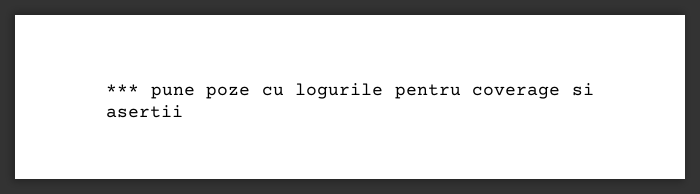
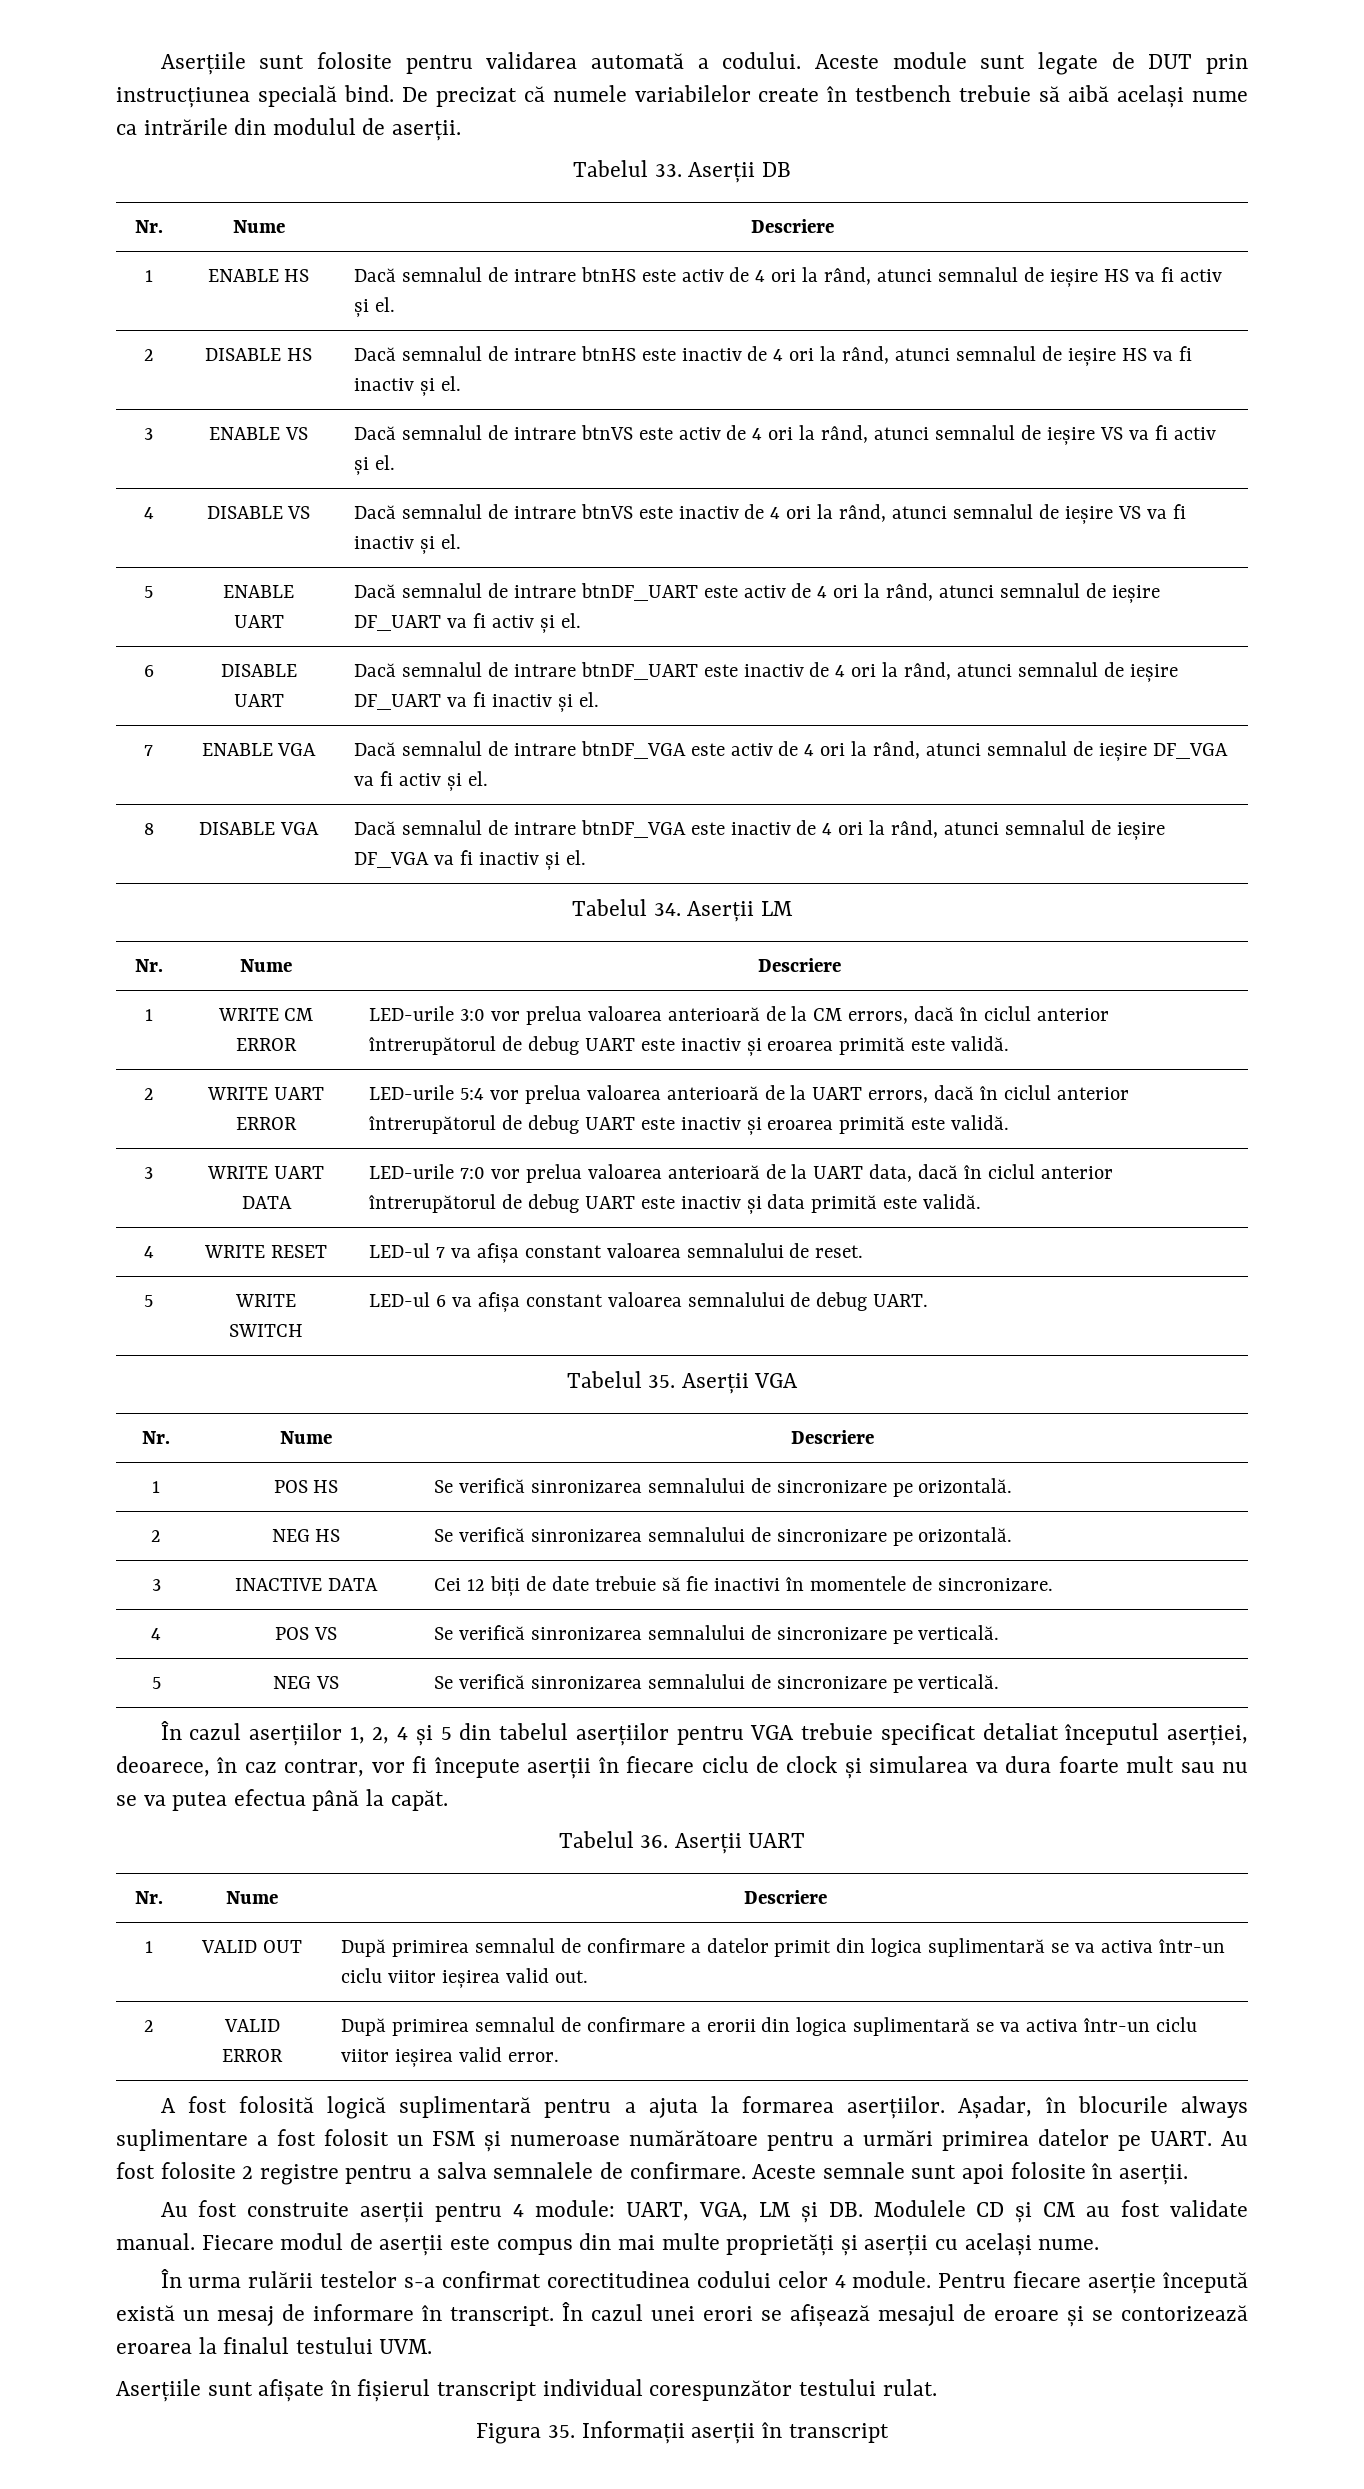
- *** pune poze cu logurile pentru coverage si asertii
+ Aserțiile sunt folosite pentru validarea automată a codului. Aceste module sunt legate de DUT prin instrucțiunea specială bind. De precizat că numele variabilelor create în testbench trebuie să aibă același nume ca intrările din modulul de aserții.
+ Tabelul 33. Aserții DB
+ Nr. | Nume | Descriere
+ 1 | ENABLE HS | Dacă semnalul de intrare btnHS este activ de 4 ori la rând, atunci semnalul de ieșire HS va fi activ și el.
+ 2 | DISABLE HS | Dacă semnalul de intrare btnHS este inactiv de 4 ori la rând, atunci semnalul de ieșire HS va fi inactiv și el.
+ 3 | ENABLE VS | Dacă semnalul de intrare btnVS este activ de 4 ori la rând, atunci semnalul de ieșire VS va fi activ și el.
+ 4 | DISABLE VS | Dacă semnalul de intrare btnVS este inactiv de 4 ori la rând, atunci semnalul de ieșire VS va fi inactiv și el.
+ 5 | ENABLE UART | Dacă semnalul de intrare btnDF_UART este activ de 4 ori la rând, atunci semnalul de ieșire DF_UART va fi activ și el.
+ 6 | DISABLE UART | Dacă semnalul de intrare btnDF_UART este inactiv de 4 ori la rând, atunci semnalul de ieșire DF_UART va fi inactiv și el.
+ 7 | ENABLE VGA | Dacă semnalul de intrare btnDF_VGA este activ de 4 ori la rând, atunci semnalul de ieșire DF_VGA va fi activ și el.
+ 8 | DISABLE VGA | Dacă semnalul de intrare btnDF_VGA este inactiv de 4 ori la rând, atunci semnalul de ieșire DF_VGA va fi inactiv și el.
+ Tabelul 34. Aserții LM
+ Nr. | Nume | Descriere
+ 1 | WRITE CM ERROR | LED-urile 3:0 vor prelua valoarea anterioară de la CM errors, dacă în ciclul anterior întrerupătorul de debug UART este inactiv și eroarea primită este validă.
+ 2 | WRITE UART ERROR | LED-urile 5:4 vor prelua valoarea anterioară de la UART errors, dacă în ciclul anterior întrerupătorul de debug UART este inactiv și eroarea primită este validă.
+ 3 | WRITE UART DATA | LED-urile 7:0 vor prelua valoarea anterioară de la UART data, dacă în ciclul anterior întrerupătorul de debug UART este inactiv și data primită este validă.
+ 4 | WRITE RESET | LED-ul 7 va afișa constant valoarea semnalului de reset.
+ 5 | WRITE SWITCH | LED-ul 6 va afișa constant valoarea semnalului de debug UART.
+ Tabelul 35. Aserții VGA
+ Nr. | Nume | Descriere
+ 1 | POS HS | Se verifică sinronizarea semnalului de sincronizare pe orizontală.
+ 2 | NEG HS | Se verifică sinronizarea semnalului de sincronizare pe orizontală.
+ 3 | INACTIVE DATA | Cei 12 biți de date trebuie să fie inactivi în momentele de sincronizare.
+ 4 | POS VS | Se verifică sinronizarea semnalului de sincronizare pe verticală.
+ 5 | NEG VS | Se verifică sinronizarea semnalului de sincronizare pe verticală.
+ În cazul aserțiilor 1, 2, 4 și 5 din tabelul aserțiilor pentru VGA trebuie specificat detaliat începutul aserției, deoarece, în caz contrar, vor fi începute aserții în fiecare ciclu de clock și simularea va dura foarte mult sau nu se va putea efectua până la capăt.
+ Tabelul 36. Aserții UART
+ Nr. | Nume | Descriere
+ 1 | VALID OUT | După primirea semnalul de confirmare a datelor primit din logica suplimentară se va activa într-un ciclu viitor ieșirea valid out.
+ 2 | VALID ERROR | După primirea semnalul de confirmare a erorii din logica suplimentară se va activa într-un ciclu viitor ieșirea valid error.
+ A fost folosită logică suplimentară pentru a ajuta la formarea aserțiilor. Așadar, în blocurile always suplimentare a fost folosit un FSM și numeroase numărătoare pentru a urmări primirea datelor pe UART. Au fost folosite 2 registre pentru a salva semnalele de confirmare. Aceste semnale sunt apoi folosite în aserții.
+ Au fost construite aserții pentru 4 module: UART, VGA, LM și DB. Modulele CD și CM au fost validate manual. Fiecare modul de aserții este compus din mai multe proprietăți și aserții cu același nume.
+ În urma rulării testelor s-a confirmat corectitudinea codului celor 4 module. Pentru fiecare aserție începută există un mesaj de informare în transcript. În cazul unei erori se afișează mesajul de eroare și se contorizează eroarea la finalul testului UVM.
+ Aserțiile sunt afișate în fișierul transcript individual corespunzător testului rulat.
+ Figura 35. Informații aserții în transcript

